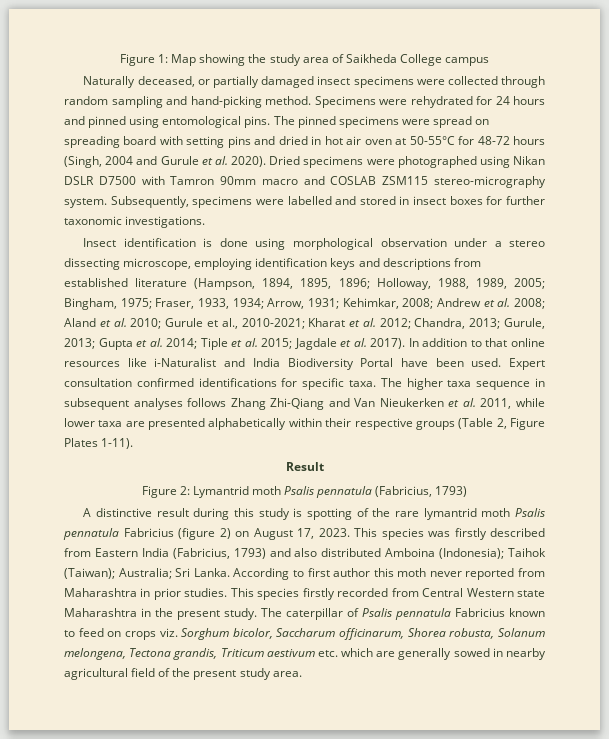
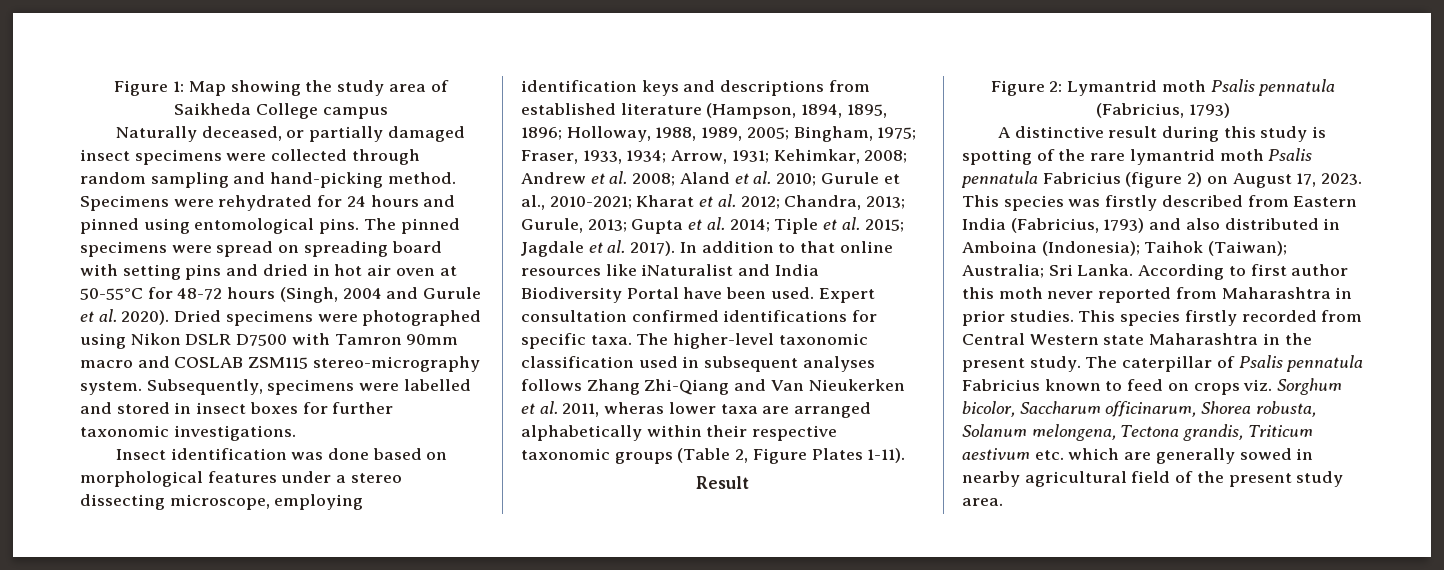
- Dried specimens were photographed using Nikan DSLR D7500 with Tamron 90mm macro and COSLAB ZSM115 stereo-micrography system.
+ Dried specimens were photographed using Nikon DSLR D7500 with Tamron 90mm macro and COSLAB ZSM115 stereo-micrography system.
- Insect identification is done using morphological observation under a stereo dissecting microscope, employing identification keys and descriptions from established literature (Hampson, 1894, 1895, 1896;
+ Insect identification was done based on morphological features under a stereo dissecting microscope, employing identification keys and descriptions from established literature (Hampson, 1894, 1895, 1896;
- In addition to that online resources like i-Naturalist and India Biodiversity Portal have been used.
+ In addition to that online resources like iNaturalist and India Biodiversity Portal have been used.
- The higher taxa sequence in subsequent analyses follows Zhang Zhi-Qiang and Van Nieukerken et al. 2011, while lower taxa are presented alphabetically within their respective groups (Table 2, Figure Plates 1-11).
+ The higher-level taxonomic classification used in subsequent analyses follows Zhang Zhi-Qiang and Van Nieukerken et al. 2011, wheras lower taxa are arranged alphabetically within their respective taxonomic groups (Table 2, Figure Plates 1-11).
- This species was firstly described from Eastern India (Fabricius, 1793) and also distributed Amboina (Indonesia); Taihok (Taiwan); Australia; Sri Lanka.
+ This species was firstly described from Eastern India (Fabricius, 1793) and also distributed in Amboina (Indonesia); Taihok (Taiwan); Australia; Sri Lanka.

